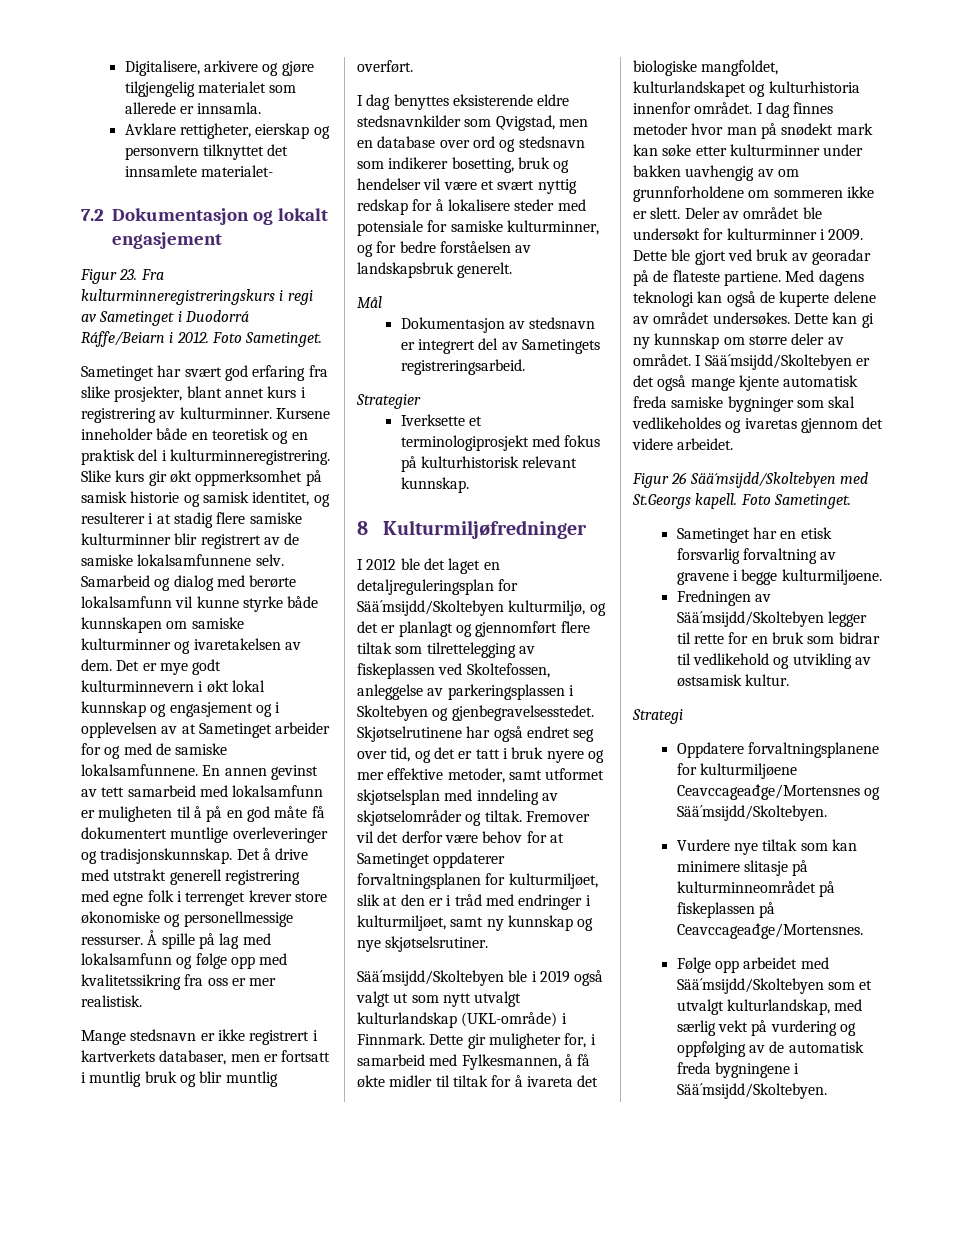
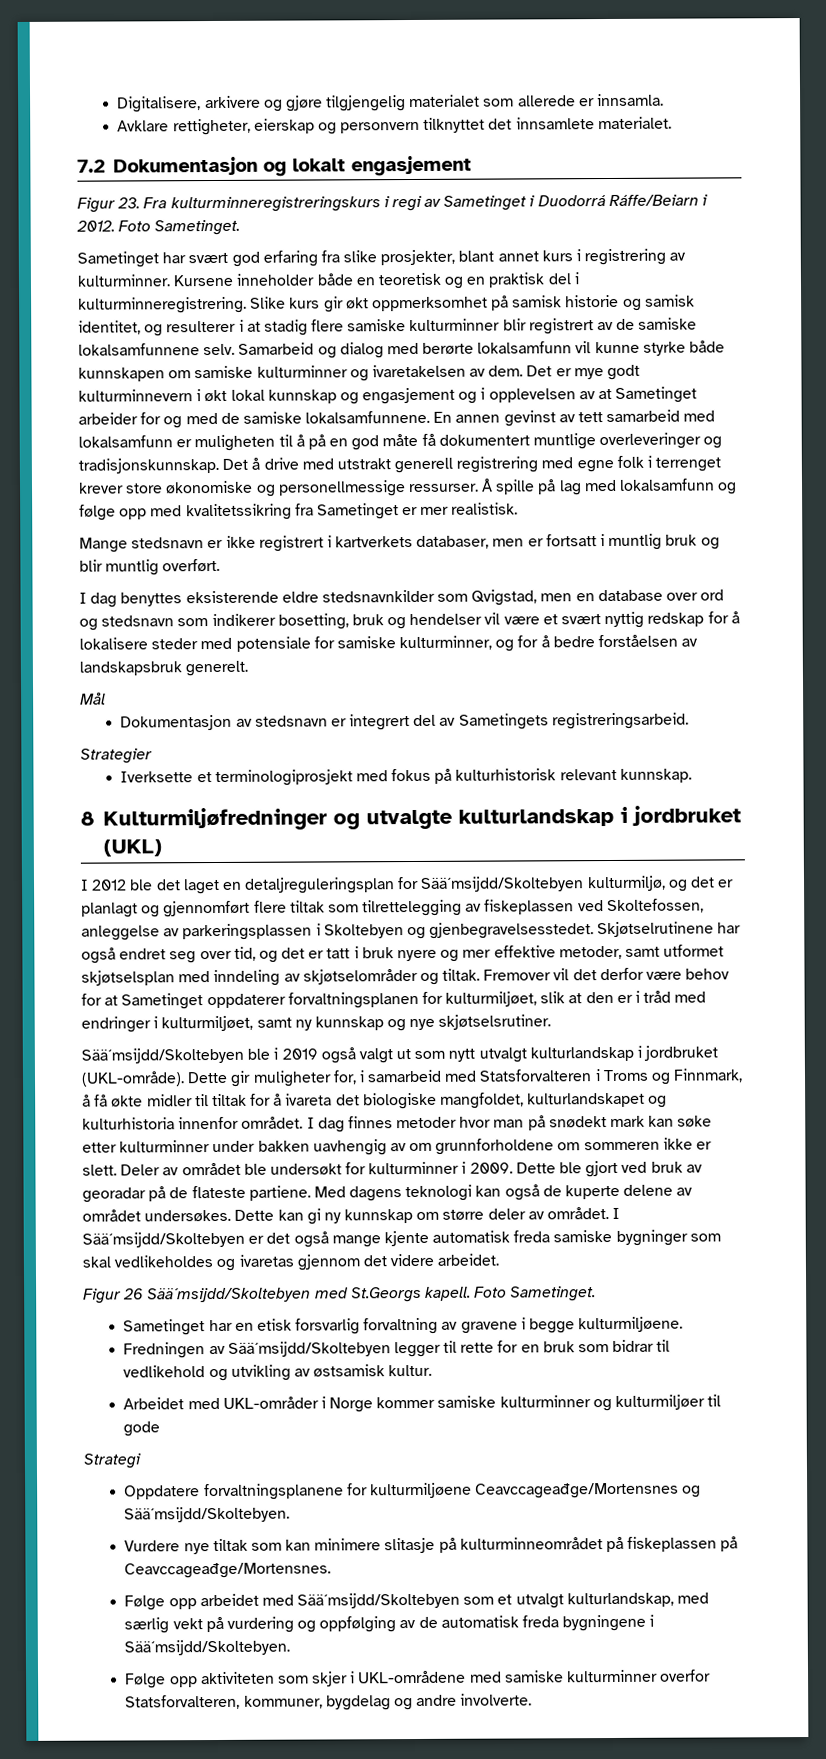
- Avklare rettigheter, eierskap og personvern tilknyttet det innsamlete materialet-
+ Avklare rettigheter, eierskap og personvern tilknyttet det innsamlete materialet.
- Å spille på lag med lokalsamfunn og følge opp med kvalitetssikring fra oss er mer realistisk.
+ Å spille på lag med lokalsamfunn og følge opp med kvalitetssikring fra Sametinget er mer realistisk.
- I dag benyttes eksisterende eldre stedsnavnkilder som Qvigstad, men en database over ord og stedsnavn som indikerer bosetting, bruk og hendelser vil være et svært nyttig redskap for å lokalisere steder med potensiale for samiske kulturminner, og for bedre forståelsen av landskapsbruk generelt.
+ I dag benyttes eksisterende eldre stedsnavnkilder som Qvigstad, men en database over ord og stedsnavn som indikerer bosetting, bruk og hendelser vil være et svært nyttig redskap for å lokalisere steder med potensiale for samiske kulturminner, og for å bedre forståelsen av landskapsbruk generelt.
- 8 Kulturmiljøfredninger
+ 8 Kulturmiljøfredninger og utvalgte kulturlandskap i jordbruket (UKL)
- Sää´msijdd/Skoltebyen ble i 2019 også valgt ut som nytt utvalgt kulturlandskap (UKL-område) i Finnmark.
+ Sää´msijdd/Skoltebyen ble i 2019 også valgt ut som nytt utvalgt kulturlandskap i jordbruket (UKL-område).
- Dette gir muligheter for, i samarbeid med Fylkesmannen, å få økte midler til tiltak for å ivareta det biologiske mangfoldet, kulturlandskapet og kulturhistoria innenfor området.
+ Dette gir muligheter for, i samarbeid med Statsforvalteren i Troms og Finnmark, å få økte midler til tiltak for å ivareta det biologiske mangfoldet, kulturlandskapet og kulturhistoria innenfor området.
+ Arbeidet med UKL-områder i Norge kommer samiske kulturminner og kulturmiljøer til gode
+ Følge opp aktiviteten som skjer i UKL-områdene med samiske kulturminner overfor Statsforvalteren, kommuner, bygdelag og andre involverte.

